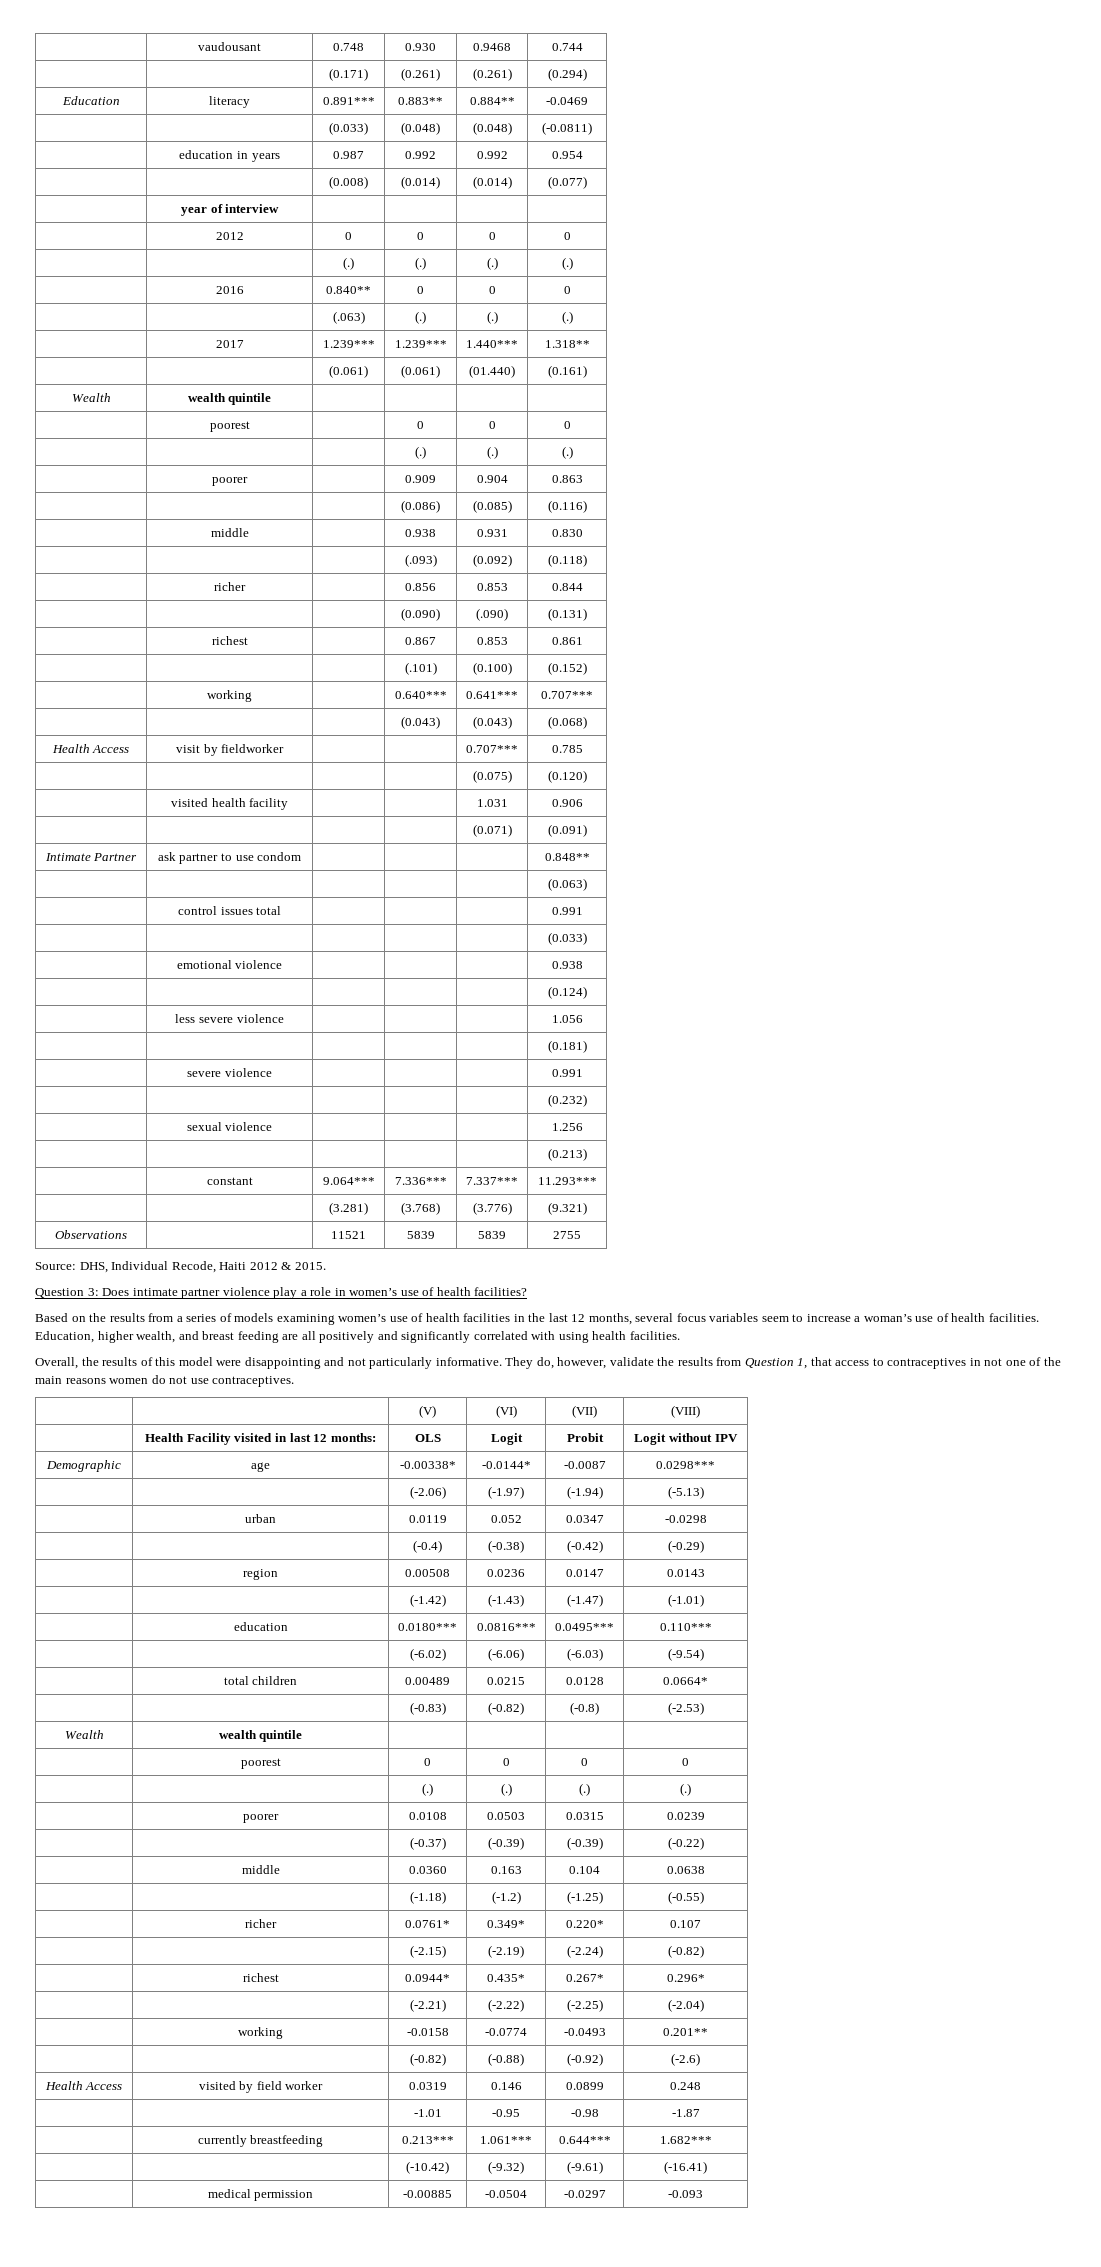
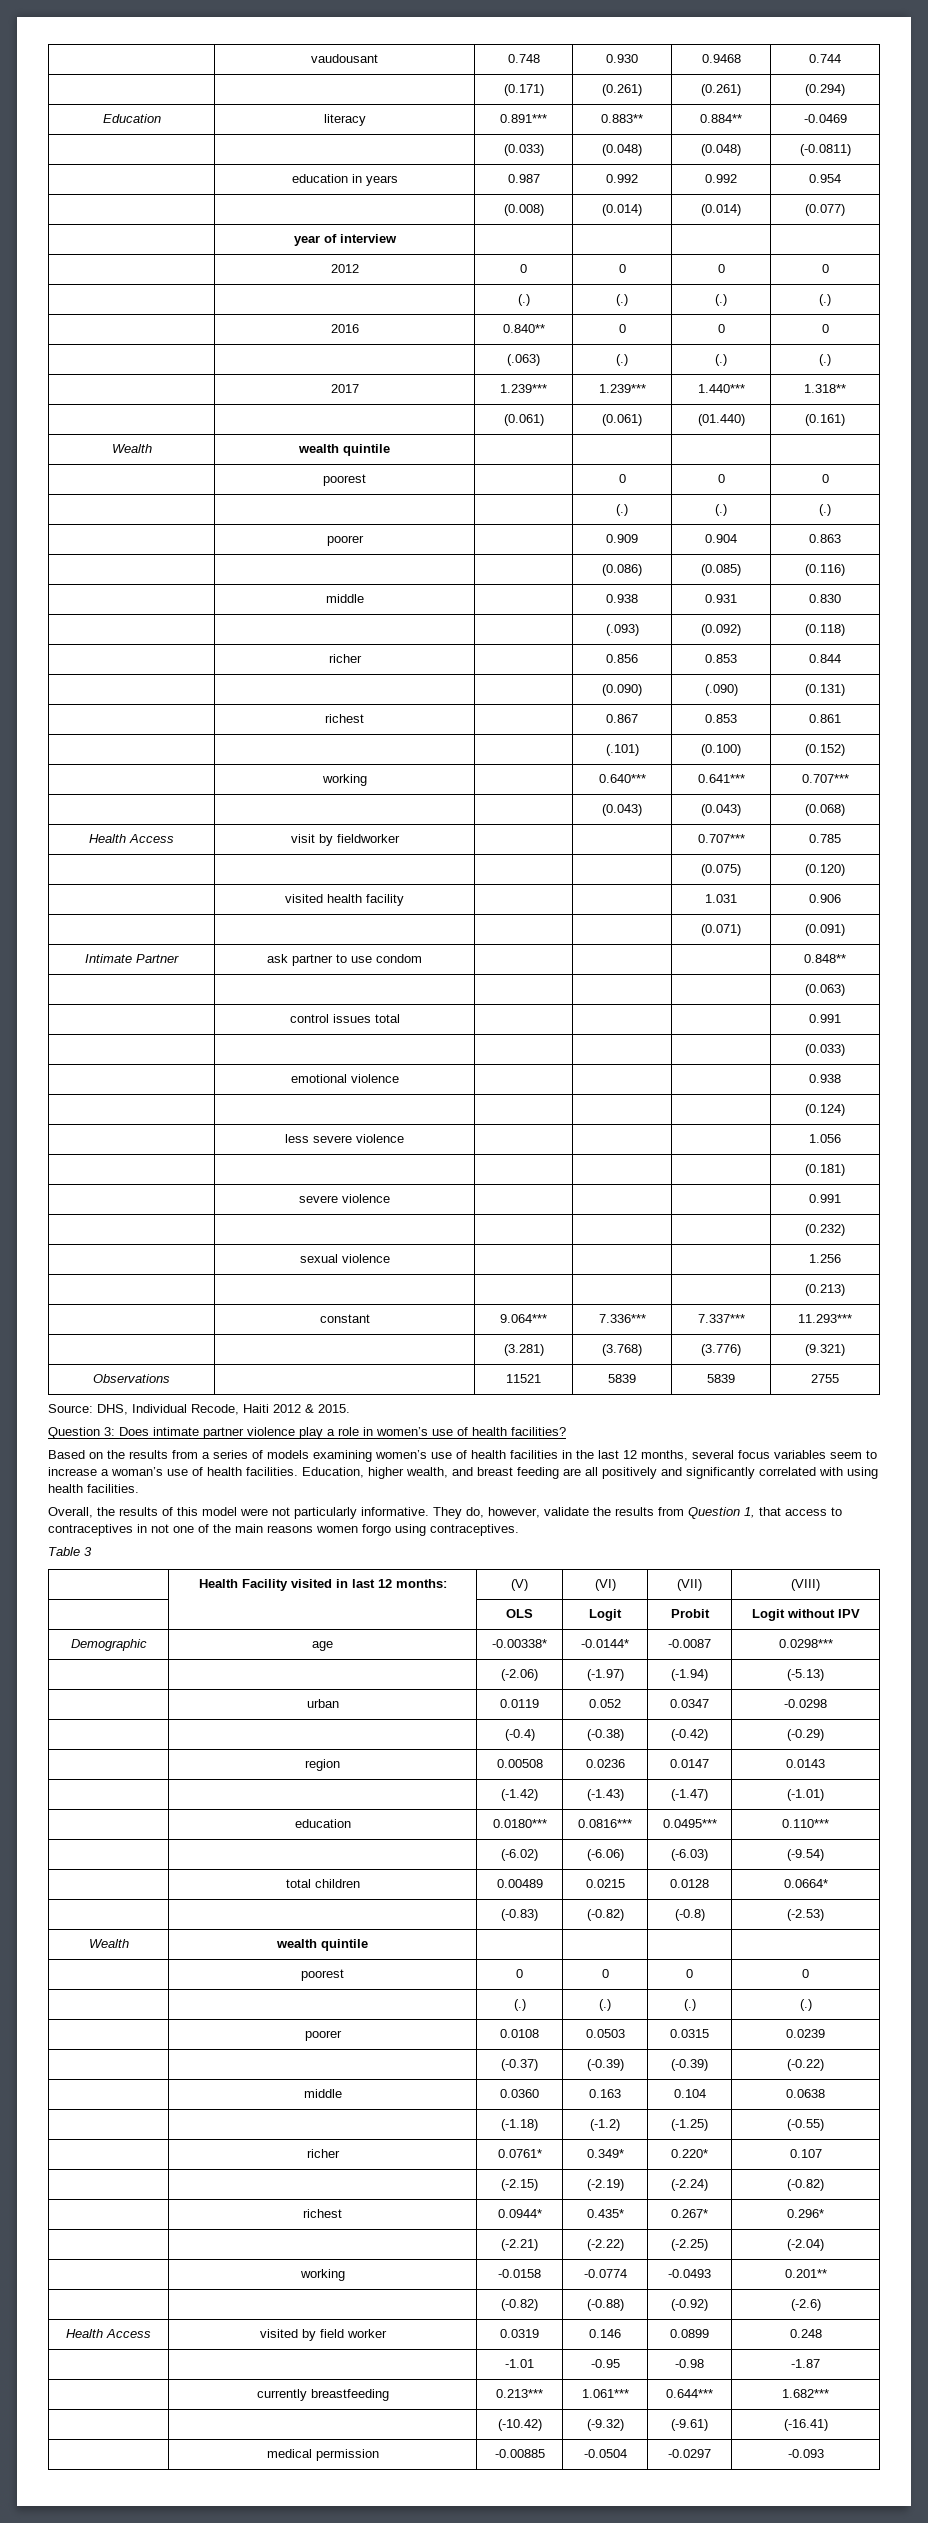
- Overall, the results of this model were disappointing and not particularly informative.
+ Overall, the results of this model were not particularly informative.
- They do, however, validate the results from Question 1, that access to contraceptives in not one of the main reasons women do not use contraceptives.
- | | (V) | (VI) | (VII) | (VIII)
- | Health Facility visited in last 12 months: | OLS | Logit | Probit | Logit without IPV
+ They do, however, validate the results from Question 1, that access to contraceptives in not one of the main reasons women forgo using contraceptives.
+ Table 3
+ | Health Facility visited in last 12 months: | (V) | (VI) | (VII) | (VIII)
+ | | OLS | Logit | Probit | Logit without IPV

